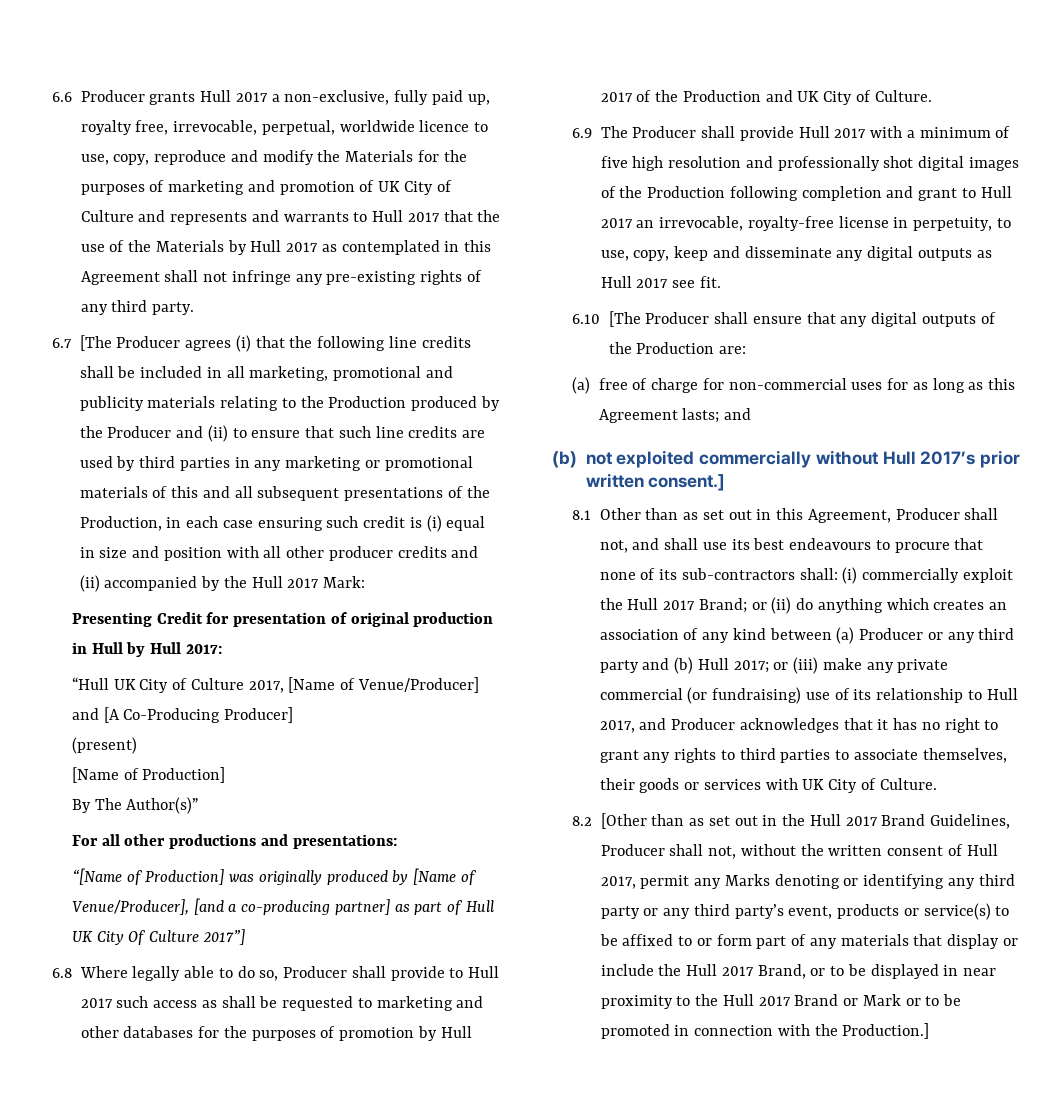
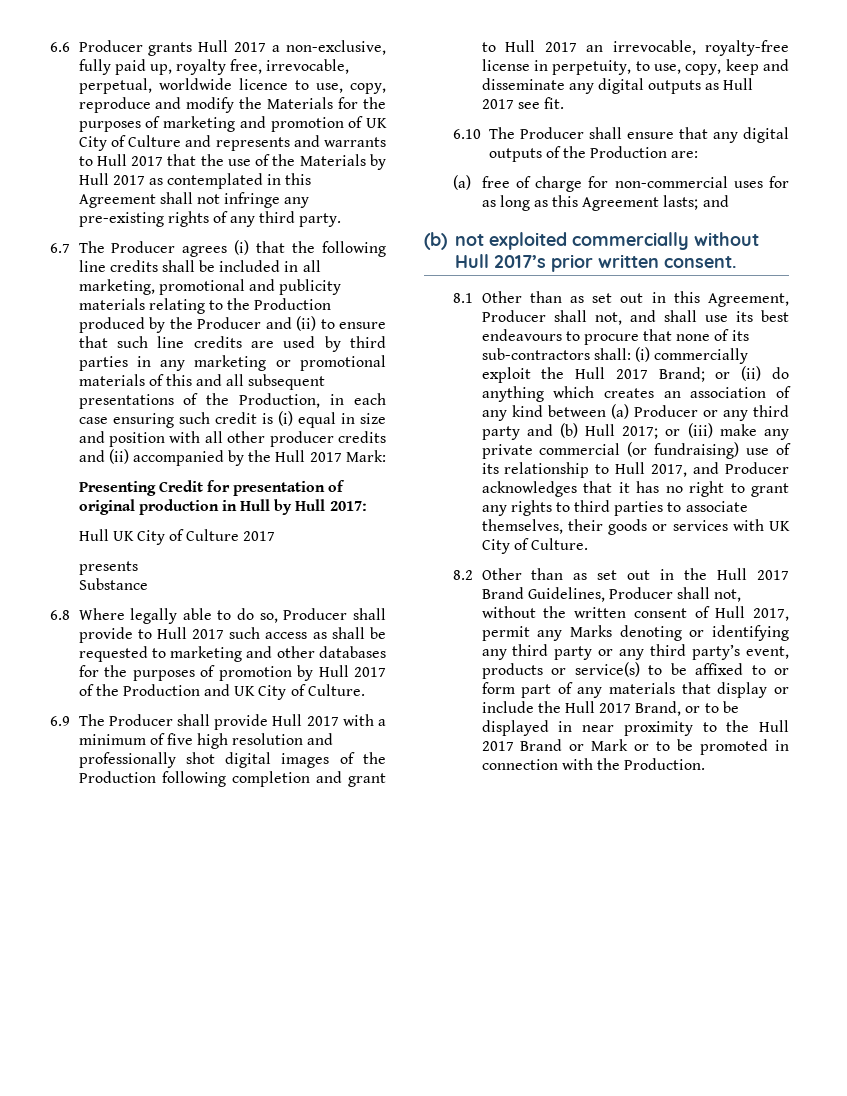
- 6.7 [The Producer agrees (i) that the following line credits shall be included in all marketing, promotional and publicity materials relating to the Production produced by the Producer and (ii) to ensure that such line credits are used by third parties in any marketing or promotional materials of this and all subsequent presentations of the Production, in each case ensuring such credit is (i) equal in size and position with all other producer credits and (ii) accompanied by the Hull 2017 Mark:
+ 6.7 The Producer agrees (i) that the following line credits shall be included in all marketing, promotional and publicity materials relating to the Production produced by the Producer and (ii) to ensure that such line credits are used by third parties in any marketing or promotional materials of this and all subsequent presentations of the Production, in each case ensuring such credit is (i) equal in size and position with all other producer credits and (ii) accompanied by the Hull 2017 Mark:
- “Hull UK City of Culture 2017, [Name of Venue/Producer] and [A Co-Producing Producer]
- (present)
- [Name of Production]
- By The Author(s)”
- For all other productions and presentations:
- “[Name of Production] was originally produced by [Name of Venue/Producer], [and a co-producing partner] as part of Hull UK City Of Culture 2017”]
+ Hull UK City of Culture 2017
+ presents
+ Substance
- 6.10 [The Producer shall ensure that any digital outputs of the Production are:
+ 6.10 The Producer shall ensure that any digital outputs of the Production are:
- (b) not exploited commercially without Hull 2017’s prior written consent.]
+ (b) not exploited commercially without Hull 2017’s prior written consent.
- 8.2 [Other than as set out in the Hull 2017 Brand Guidelines, Producer shall not, without the written consent of Hull 2017, permit any Marks denoting or identifying any third party or any third party’s event, products or service(s) to be affixed to or form part of any materials that display or include the Hull 2017 Brand, or to be displayed in near proximity to the Hull 2017 Brand or Mark or to be promoted in connection with the Production.]
+ 8.2 Other than as set out in the Hull 2017 Brand Guidelines, Producer shall not, without the written consent of Hull 2017, permit any Marks denoting or identifying any third party or any third party’s event, products or service(s) to be affixed to or form part of any materials that display or include the Hull 2017 Brand, or to be displayed in near proximity to the Hull 2017 Brand or Mark or to be promoted in connection with the Production.

